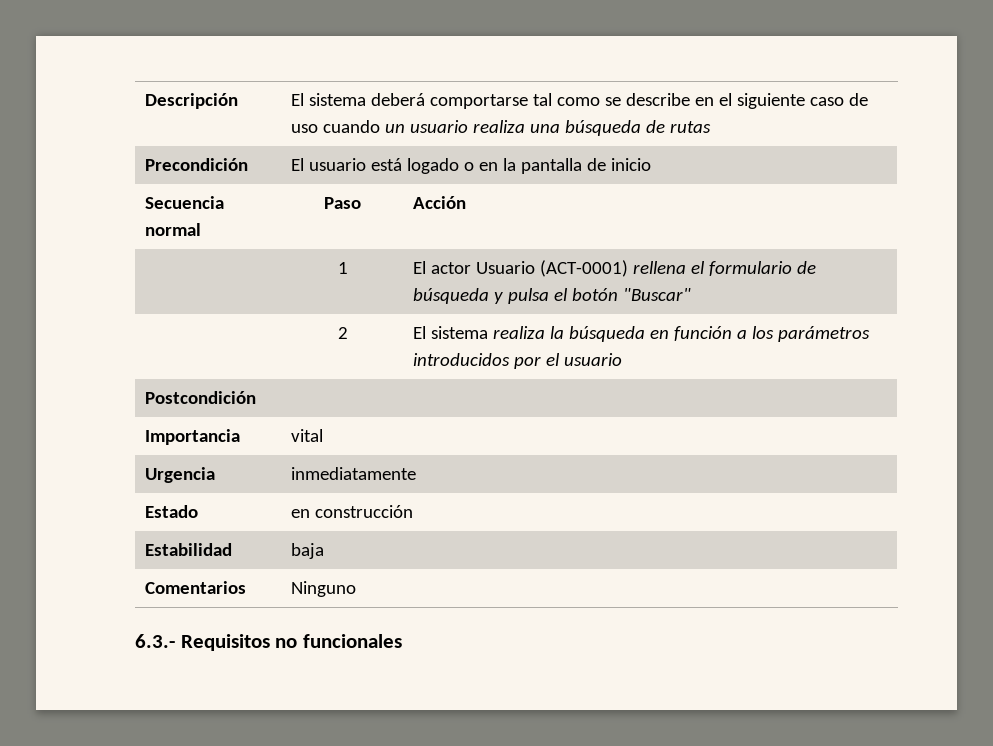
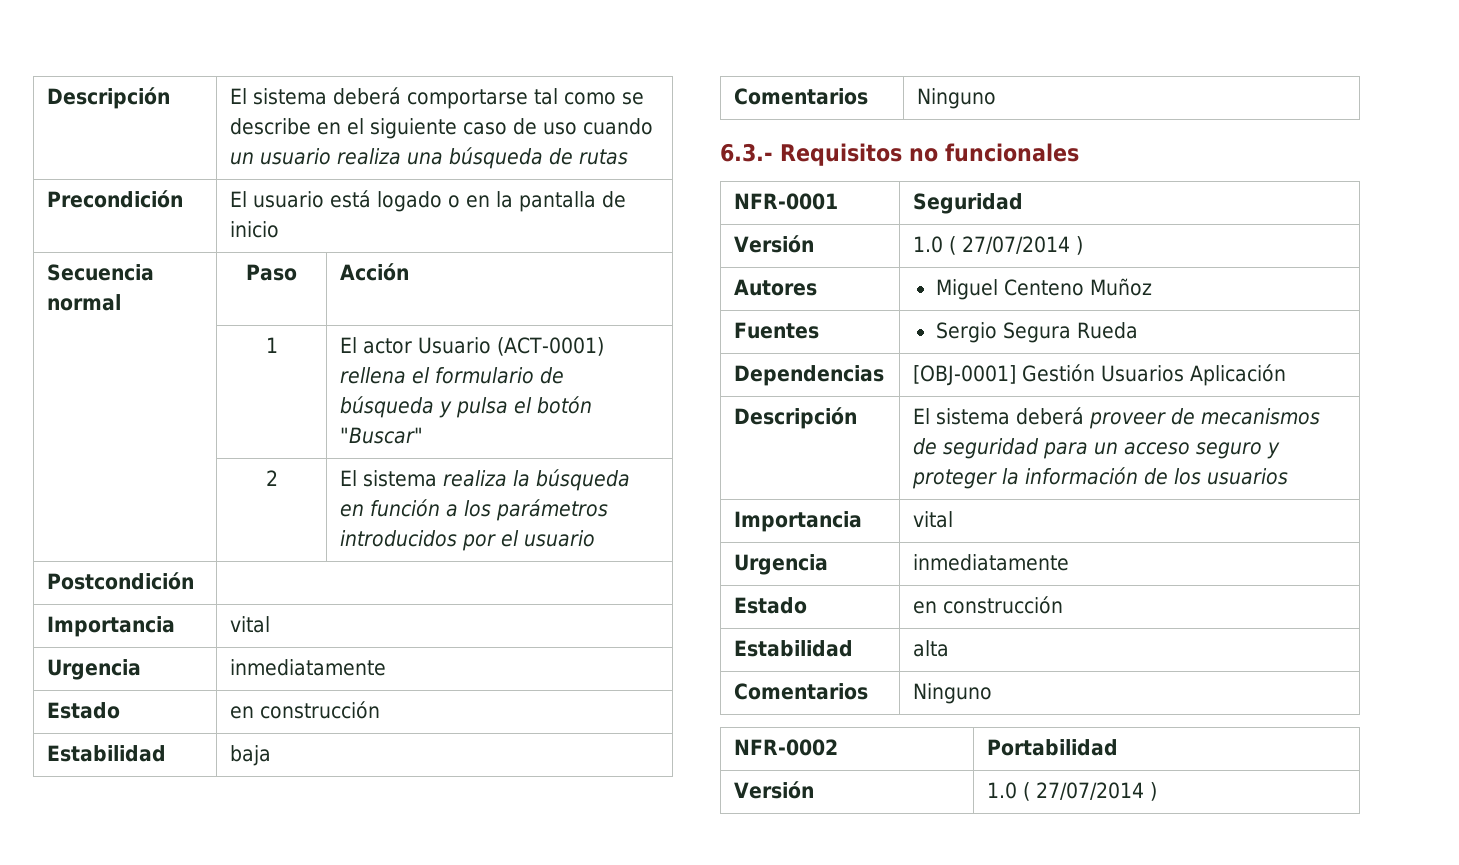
+ NFR-0001 | Seguridad
+ Versión | 1.0 ( 27/07/2014 )
+ Autores | Miguel Centeno Muñoz
+ Fuentes | Sergio Segura Rueda
+ Dependencias | [OBJ-0001] Gestión Usuarios Aplicación
+ Descripción | El sistema deberá proveer de mecanismos de seguridad para un acceso seguro y proteger la información de los usuarios
+ Importancia | vital
+ Urgencia | inmediatamente
+ Estado | en construcción
+ Estabilidad | alta
+ Comentarios | Ninguno
+ NFR-0002 | Portabilidad
+ Versión | 1.0 ( 27/07/2014 )

